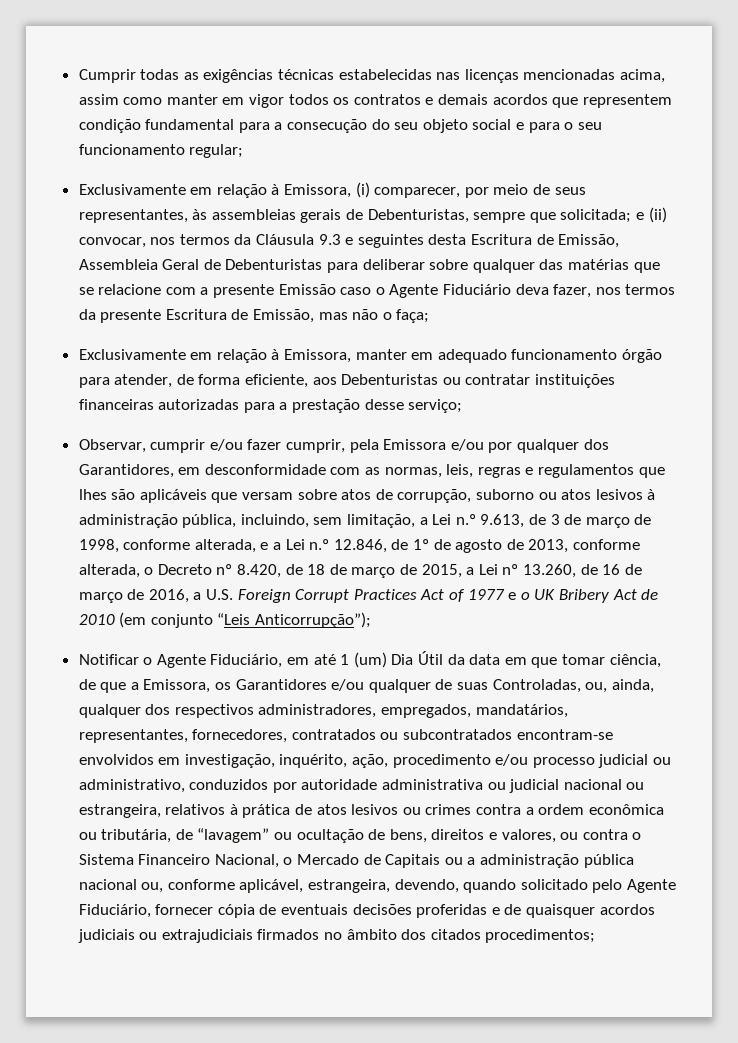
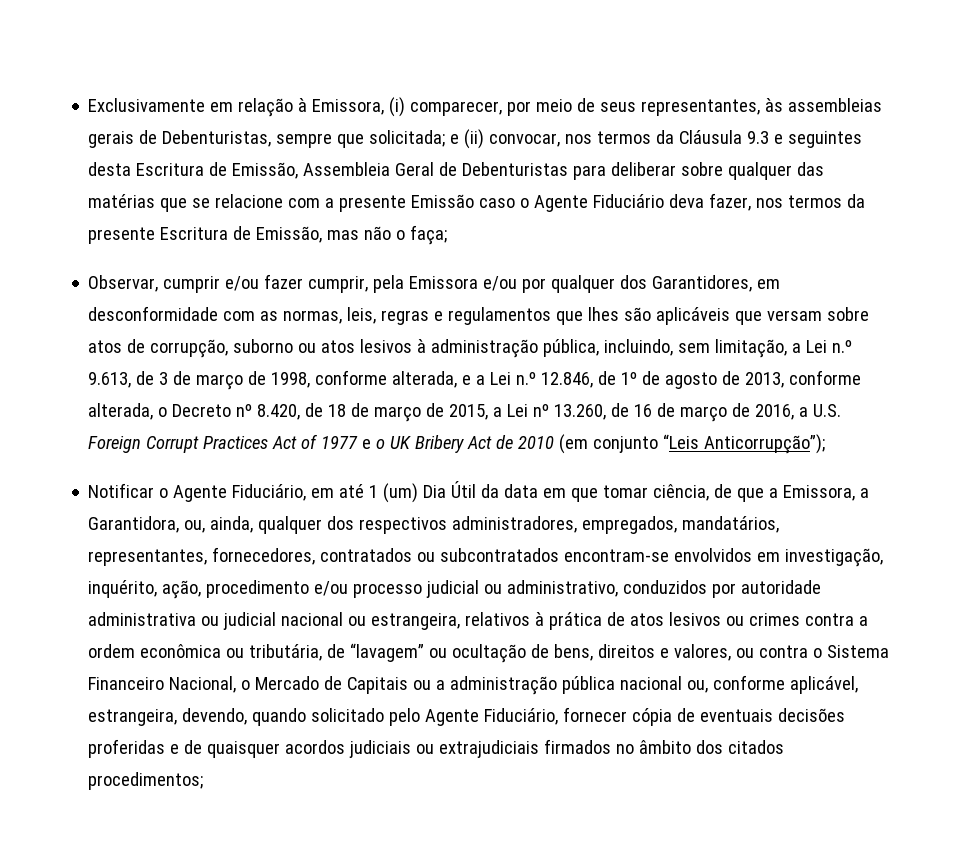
- Cumprir todas as exigências técnicas estabelecidas nas licenças mencionadas acima, assim como manter em vigor todos os contratos e demais acordos que representem condição fundamental para a consecução do seu objeto social e para o seu funcionamento regular;
- Exclusivamente em relação à Emissora, manter em adequado funcionamento órgão para atender, de forma eficiente, aos Debenturistas ou contratar instituições financeiras autorizadas para a prestação desse serviço;
- Notificar o Agente Fiduciário, em até 1 (um) Dia Útil da data em que tomar ciência, de que a Emissora, os Garantidores e/ou qualquer de suas Controladas, ou, ainda, qualquer dos respectivos administradores, empregados, mandatários, representantes, fornecedores, contratados ou subcontratados encontram-se envolvidos em investigação, inquérito, ação, procedimento e/ou processo judicial ou administrativo, conduzidos por autoridade administrativa ou judicial nacional ou estrangeira, relativos à prática de atos lesivos ou crimes contra a ordem econômica ou tributária, de “lavagem” ou ocultação de bens, direitos e valores, ou contra o Sistema Financeiro Nacional, o Mercado de Capitais ou a administração pública nacional ou, conforme aplicável, estrangeira, devendo, quando solicitado pelo Agente Fiduciário, fornecer cópia de eventuais decisões proferidas e de quaisquer acordos judiciais ou extrajudiciais firmados no âmbito dos citados procedimentos;
+ Notificar o Agente Fiduciário, em até 1 (um) Dia Útil da data em que tomar ciência, de que a Emissora, a Garantidora, ou, ainda, qualquer dos respectivos administradores, empregados, mandatários, representantes, fornecedores, contratados ou subcontratados encontram-se envolvidos em investigação, inquérito, ação, procedimento e/ou processo judicial ou administrativo, conduzidos por autoridade administrativa ou judicial nacional ou estrangeira, relativos à prática de atos lesivos ou crimes contra a ordem econômica ou tributária, de “lavagem” ou ocultação de bens, direitos e valores, ou contra o Sistema Financeiro Nacional, o Mercado de Capitais ou a administração pública nacional ou, conforme aplicável, estrangeira, devendo, quando solicitado pelo Agente Fiduciário, fornecer cópia de eventuais decisões proferidas e de quaisquer acordos judiciais ou extrajudiciais firmados no âmbito dos citados procedimentos;

